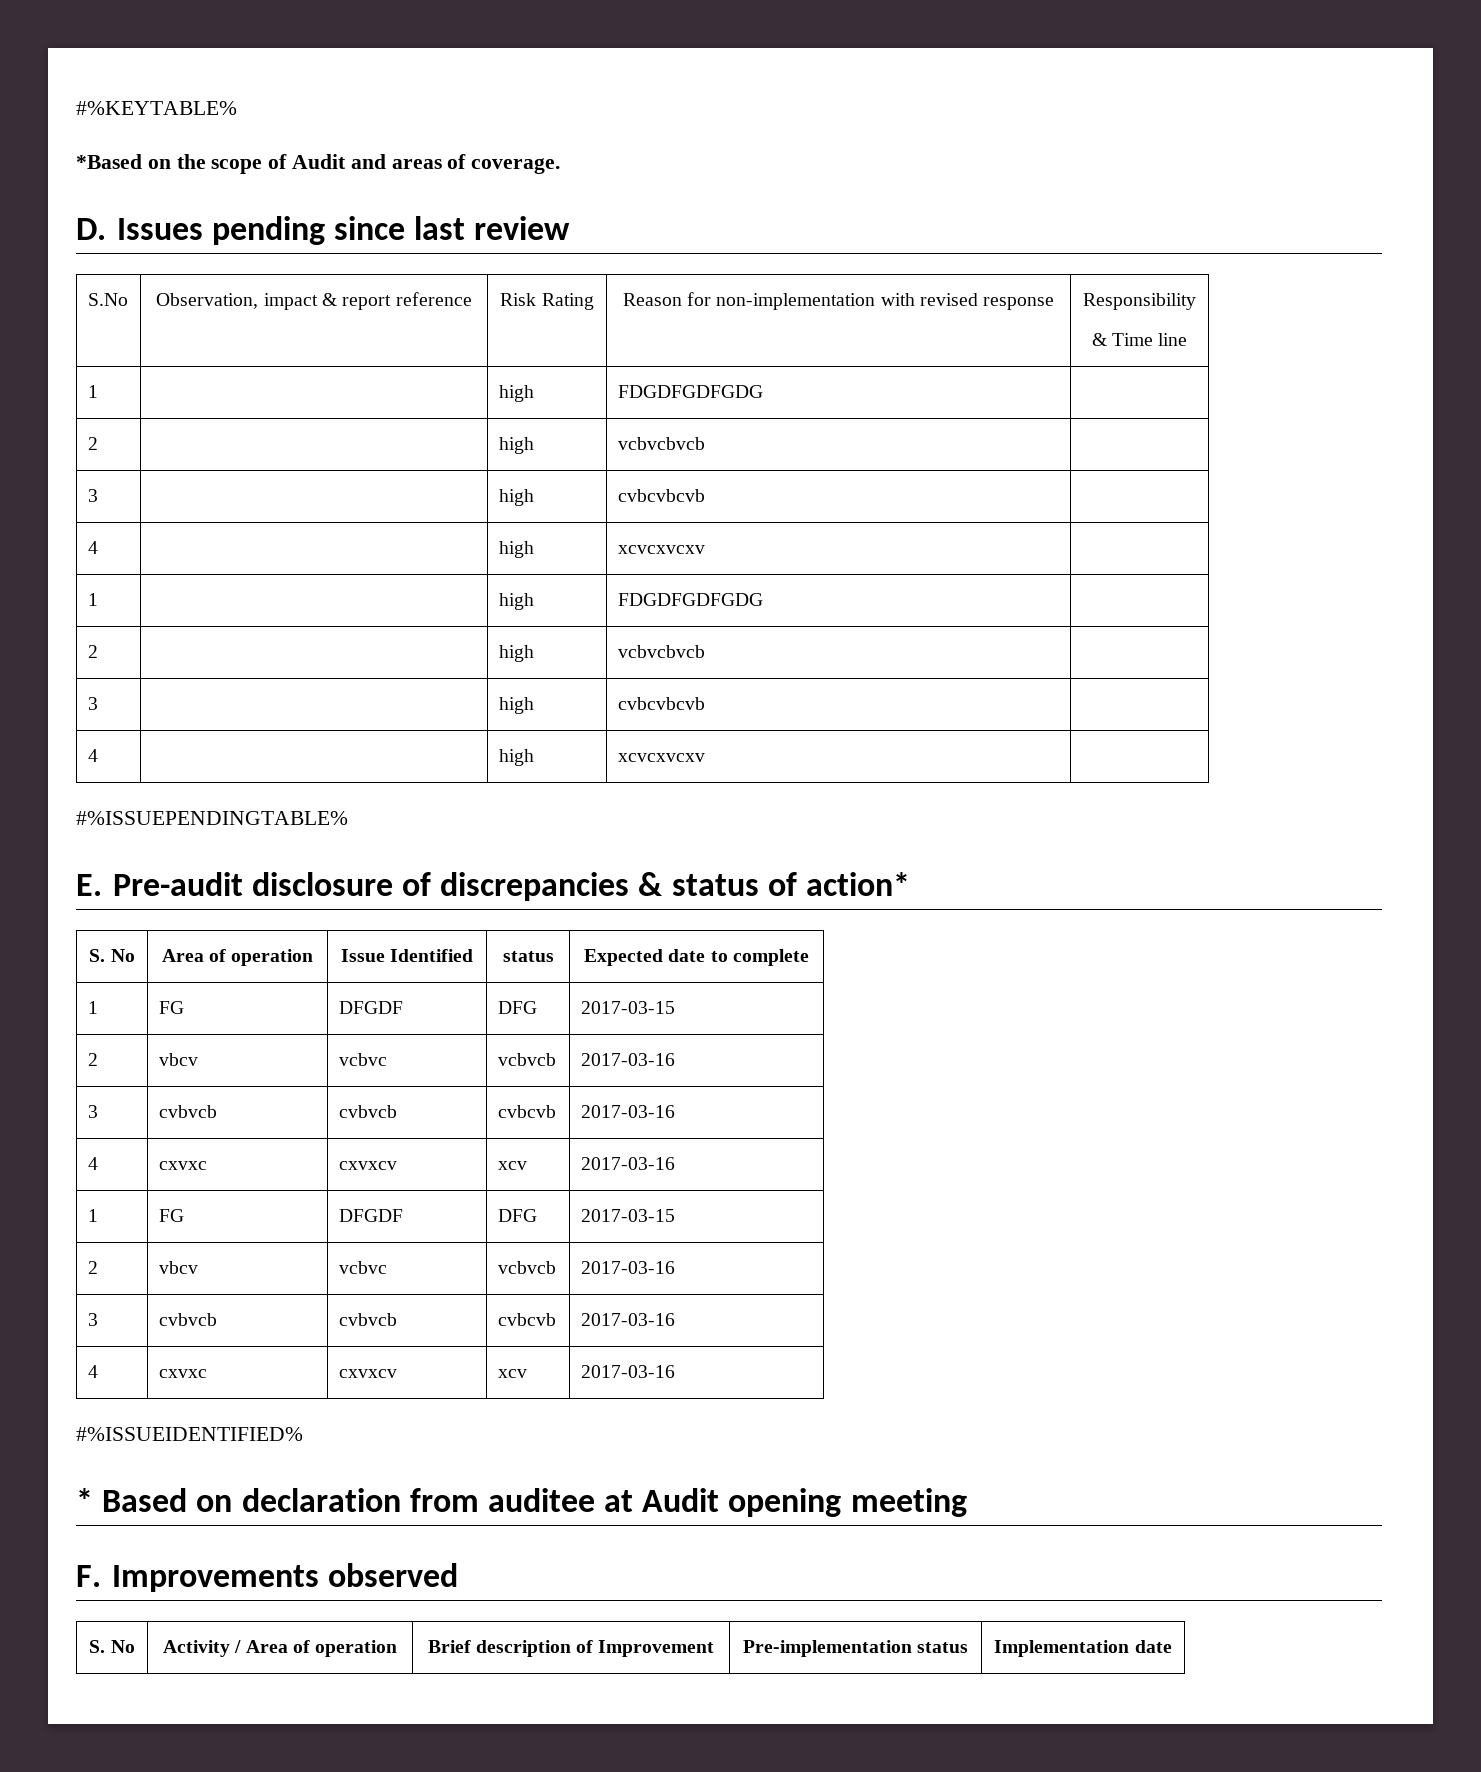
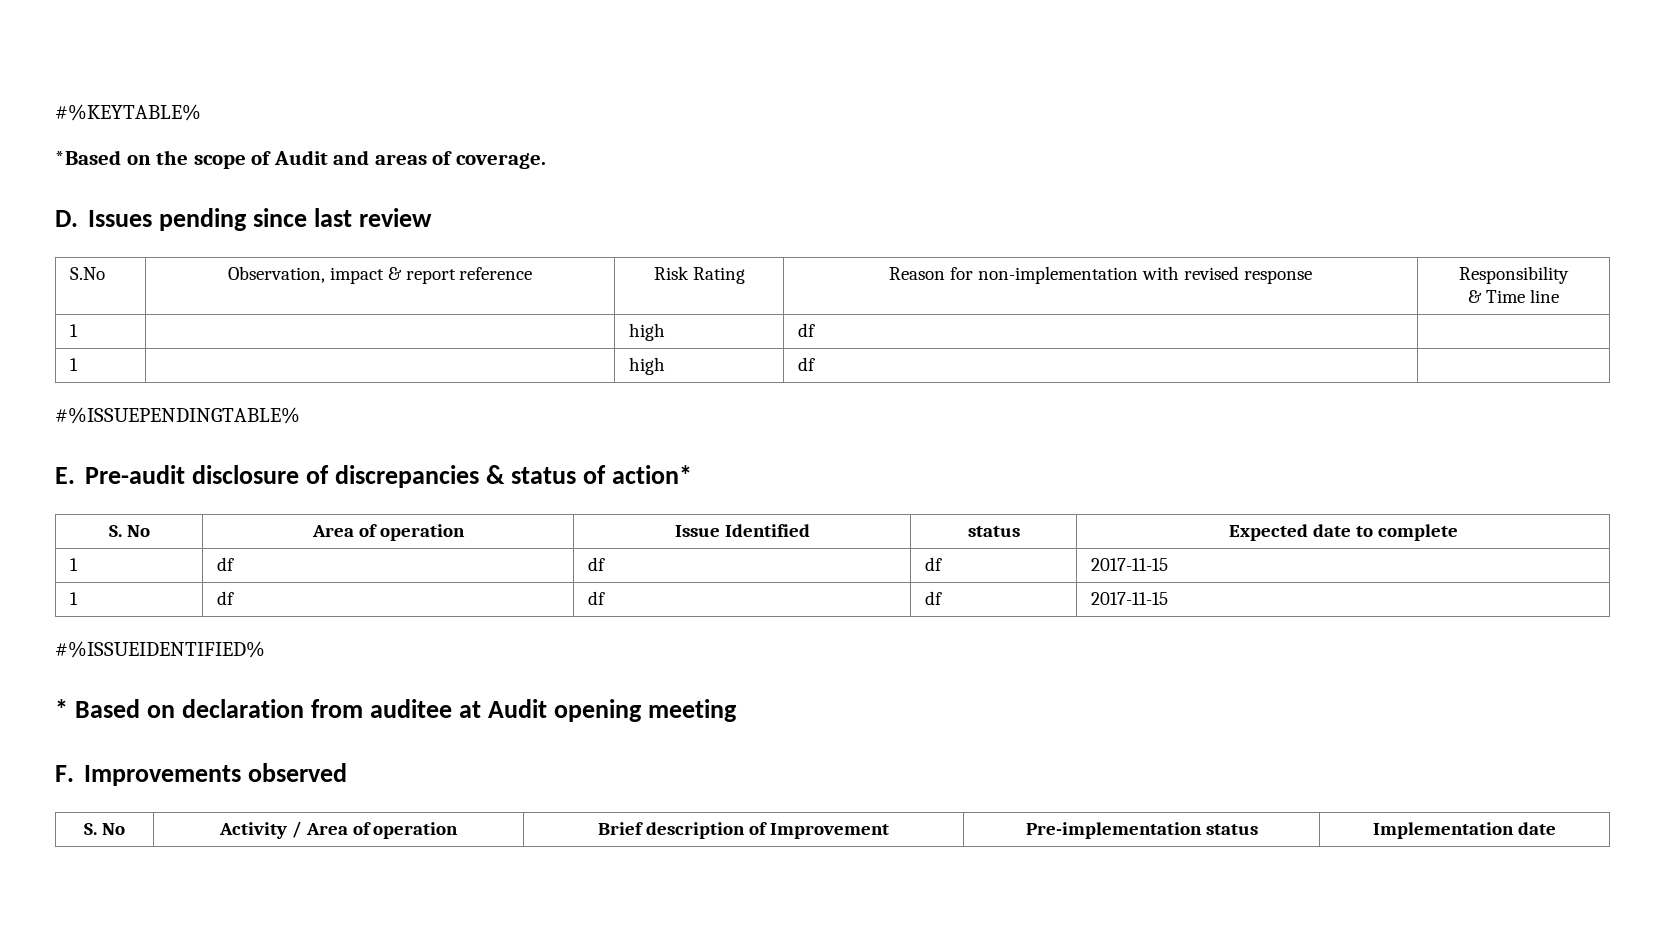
  S.No | Observation, impact & report reference | Risk Rating | Reason for non-implementation with revised response | Responsibility
  & Time line
- 1 | | high | FDGDFGDFGDG |
- 2 | | high | vcbvcbvcb |
- 3 | | high | cvbcvbcvb |
- 4 | | high | xcvcxvcxv |
- 1 | | high | FDGDFGDFGDG |
- 2 | | high | vcbvcbvcb |
- 3 | | high | cvbcvbcvb |
- 4 | | high | xcvcxvcxv |
+ 1 | | high | df |
+ 1 | | high | df |
  S. No | Area of operation | Issue Identified | status | Expected date to complete
- 1 | FG | DFGDF | DFG | 2017-03-15
- 2 | vbcv | vcbvc | vcbvcb | 2017-03-16
- 3 | cvbvcb | cvbvcb | cvbcvb | 2017-03-16
- 4 | cxvxc | cxvxcv | xcv | 2017-03-16
- 1 | FG | DFGDF | DFG | 2017-03-15
- 2 | vbcv | vcbvc | vcbvcb | 2017-03-16
- 3 | cvbvcb | cvbvcb | cvbcvb | 2017-03-16
- 4 | cxvxc | cxvxcv | xcv | 2017-03-16
+ 1 | df | df | df | 2017-11-15
+ 1 | df | df | df | 2017-11-15

